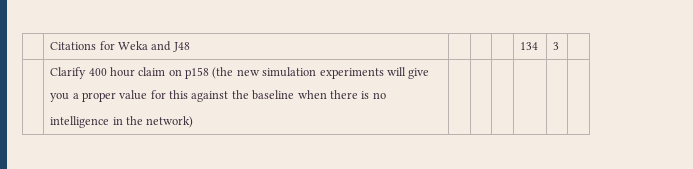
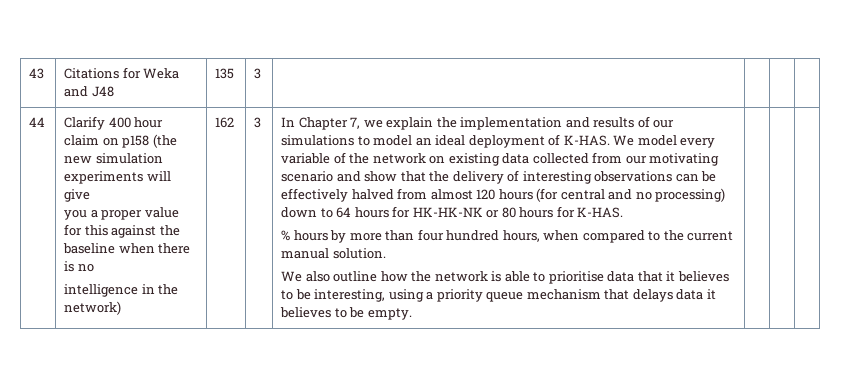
- | Citations for Weka and J48 | | | | 134 | 3 |
+ 43 | Citations for Weka and J48 | 135 | 3 | | | |
+ 44
- | Clarify 400 hour claim on p158 (the new simulation experiments will give
+ Clarify 400 hour claim on p158 (the new simulation experiments will give
  you a proper value for this against the baseline when there is no
- intelligence in the network) | | | | | |
+ intelligence in the network) | 162 | 3 | In Chapter 7, we explain the implementation and results of our simulations to model an ideal deployment of K-HAS. We model every variable of the network on existing data collected from our motivating scenario and show that the delivery of interesting observations can be effectively halved from almost 120 hours (for central and no processing) down to 64 hours for HK-HK-NK or 80 hours for K-HAS.
+ % hours by more than four hundred hours, when compared to the current manual solution.
+ We also outline how the network is able to prioritise data that it believes to be interesting, using a priority queue mechanism that delays data it believes to be empty.

